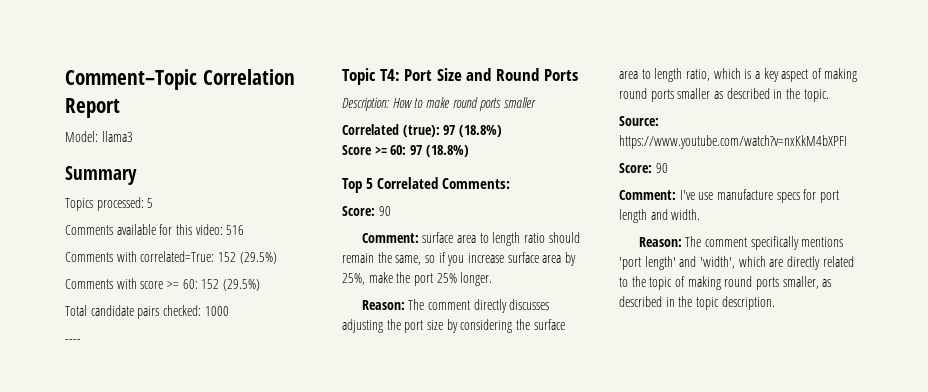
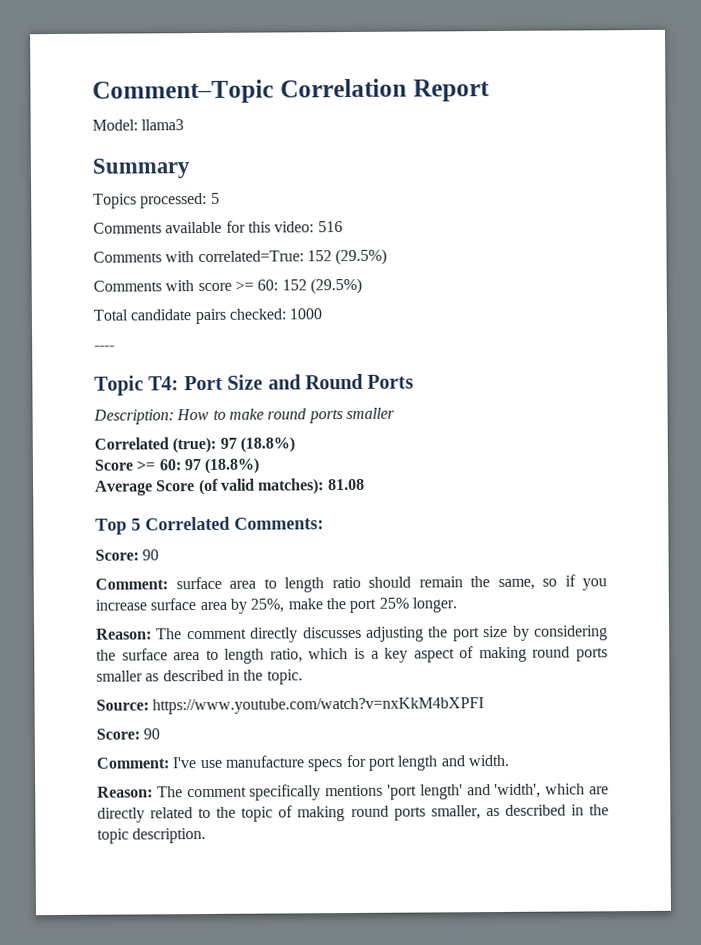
+ Average Score (of valid matches): 81.08

